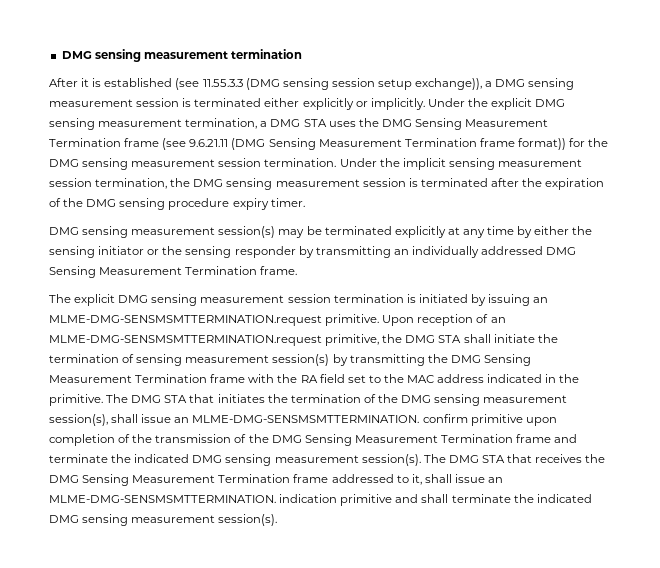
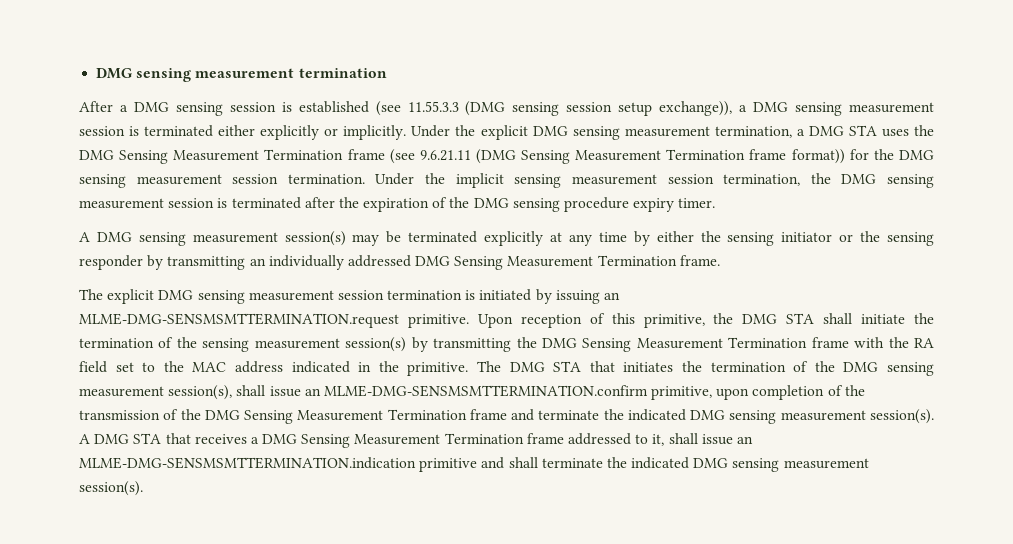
- After it is established (see 11.55.3.3 (DMG sensing session setup exchange)), a DMG sensing measurement session is terminated either explicitly or implicitly.
+ After a DMG sensing session is established (see 11.55.3.3 (DMG sensing session setup exchange)), a DMG sensing measurement session is terminated either explicitly or implicitly.
- DMG sensing measurement session(s) may be terminated explicitly at any time by either the sensing initiator or the sensing responder by transmitting an individually addressed DMG Sensing Measurement Termination frame.
+ A DMG sensing measurement session(s) may be terminated explicitly at any time by either the sensing initiator or the sensing responder by transmitting an individually addressed DMG Sensing Measurement Termination frame.
- Upon reception of an MLME-DMG-SENSMSMTTERMINATION.request primitive, the DMG STA shall initiate the termination of sensing measurement session(s) by transmitting the DMG Sensing Measurement Termination frame with the RA field set to the MAC address indicated in the primitive.
+ Upon reception of this primitive, the DMG STA shall initiate the termination of the sensing measurement session(s) by transmitting the DMG Sensing Measurement Termination frame with the RA field set to the MAC address indicated in the primitive.
- The DMG STA that initiates the termination of the DMG sensing measurement session(s), shall issue an MLME-DMG-SENSMSMTTERMINATION. confirm primitive upon completion of the transmission of the DMG Sensing Measurement Termination frame and terminate the indicated DMG sensing measurement session(s).
+ The DMG STA that initiates the termination of the DMG sensing measurement session(s), shall issue an MLME-DMG-SENSMSMTTERMINATION.confirm primitive, upon completion of the transmission of the DMG Sensing Measurement Termination frame and terminate the indicated DMG sensing measurement session(s).
- The DMG STA that receives the DMG Sensing Measurement Termination frame addressed to it, shall issue an MLME-DMG-SENSMSMTTERMINATION. indication primitive and shall terminate the indicated DMG sensing measurement session(s).
+ A DMG STA that receives a DMG Sensing Measurement Termination frame addressed to it, shall issue an MLME-DMG-SENSMSMTTERMINATION.indication primitive and shall terminate the indicated DMG sensing measurement session(s).

